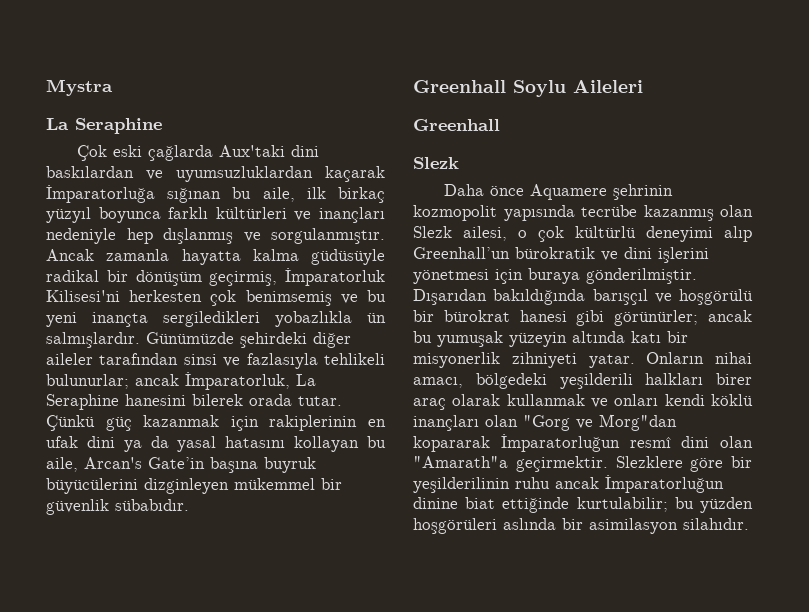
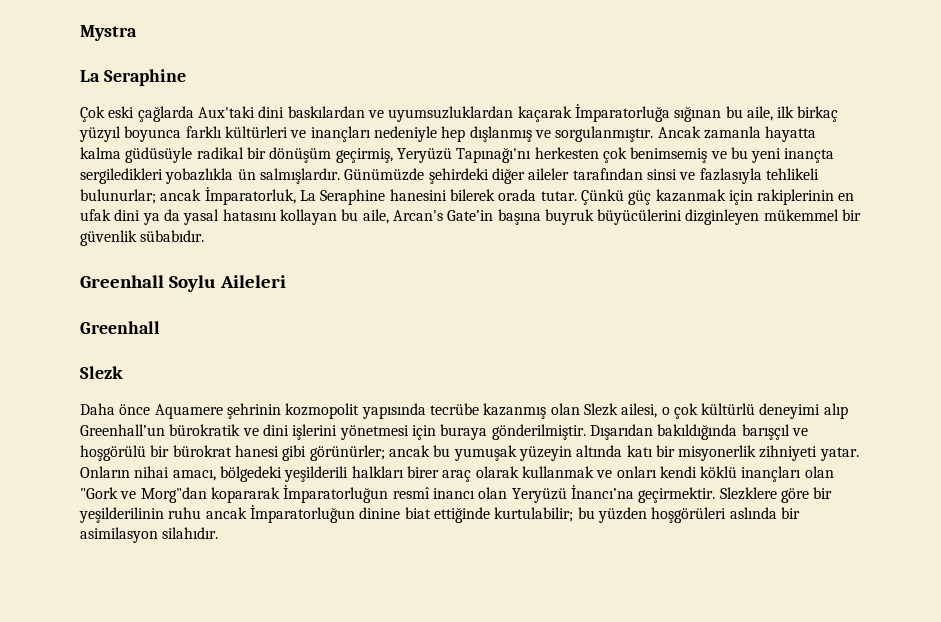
- Ancak zamanla hayatta kalma güdüsüyle radikal bir dönüşüm geçirmiş, İmparatorluk Kilisesi'ni herkesten çok benimsemiş ve bu yeni inançta sergiledikleri yobazlıkla ün salmışlardır.
+ Ancak zamanla hayatta kalma güdüsüyle radikal bir dönüşüm geçirmiş, Yeryüzü Tapınağı'nı herkesten çok benimsemiş ve bu yeni inançta sergiledikleri yobazlıkla ün salmışlardır.
- Onların nihai amacı, bölgedeki yeşilderili halkları birer araç olarak kullanmak ve onları kendi köklü inançları olan "Gorg ve Morg"dan kopararak İmparatorluğun resmî dini olan "Amarath"a geçirmektir.
+ Onların nihai amacı, bölgedeki yeşilderili halkları birer araç olarak kullanmak ve onları kendi köklü inançları olan "Gork ve Morg"dan kopararak İmparatorluğun resmî inancı olan Yeryüzü İnancı’na geçirmektir.

